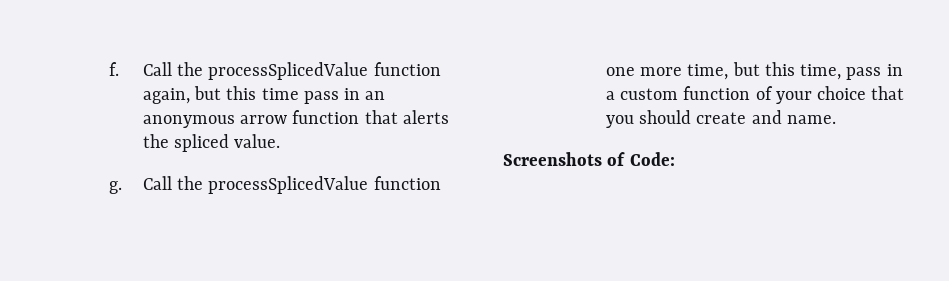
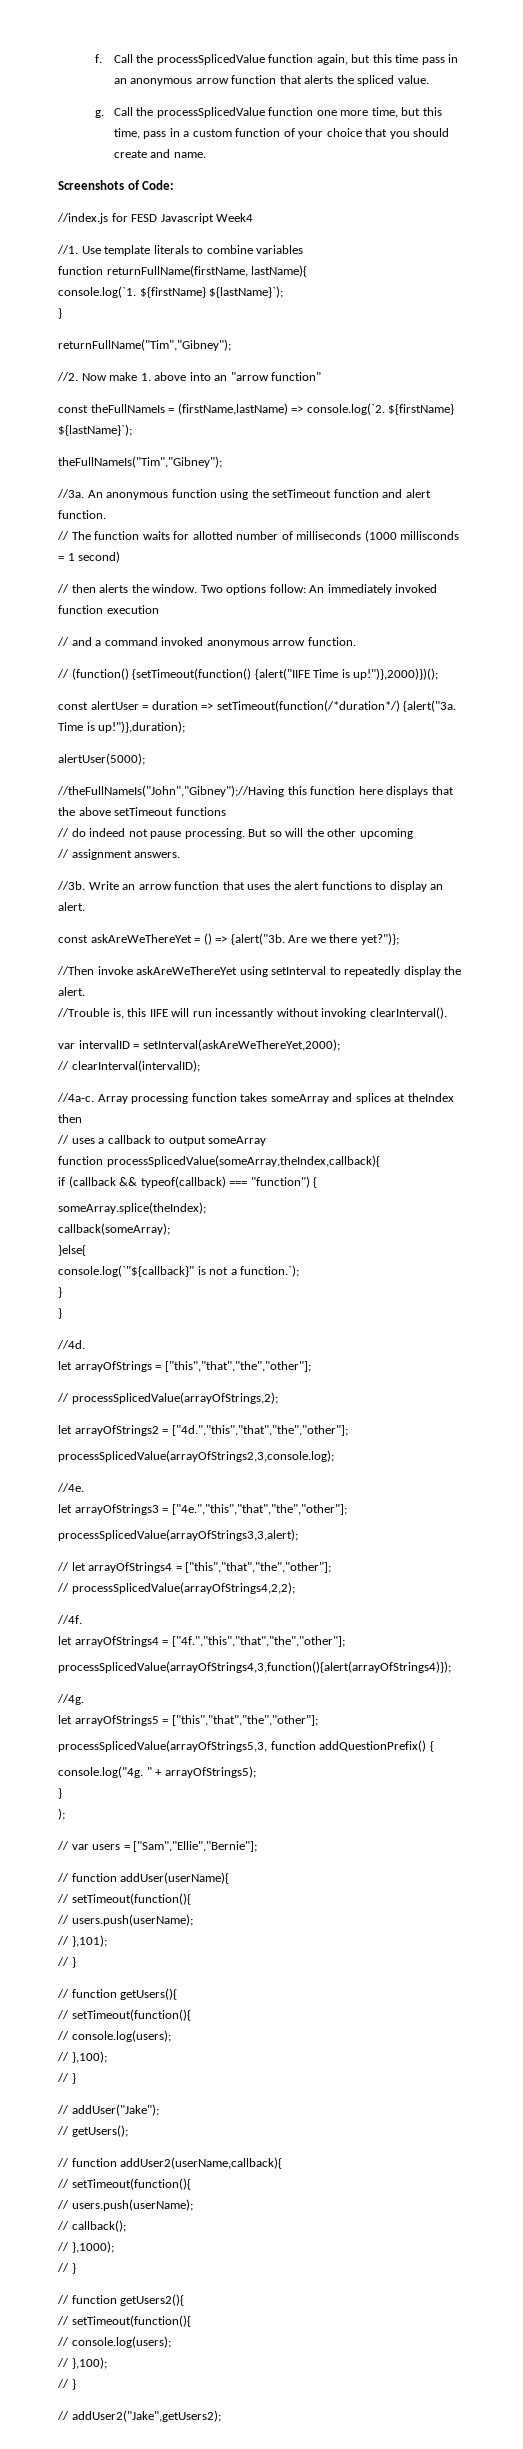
+ //index.js for FESD Javascript Week4
+ //1. Use template literals to combine variables
+ function returnFullName(firstName, lastName){
+ console.log(`1. ${firstName} ${lastName}`);
+ }
+ returnFullName("Tim","Gibney");
+ //2. Now make 1. above into an "arrow function"
+ const theFullNameIs = (firstName,lastName) => console.log(`2. ${firstName} ${lastName}`);
+ theFullNameIs("Tim","Gibney");
+ //3a. An anonymous function using the setTimeout function and alert function.
+ // The function waits for allotted number of milliseconds (1000 millisconds = 1 second)
+ // then alerts the window. Two options follow: An immediately invoked function execution
+ // and a command invoked anonymous arrow function.
+ // (function() {setTimeout(function() {alert("IIFE Time is up!")},2000)})();
+ const alertUser = duration => setTimeout(function(/*duration*/) {alert("3a. Time is up!")},duration);
+ alertUser(5000);
+ //theFullNameIs("John","Gibney");//Having this function here displays that the above setTimeout functions
+ // do indeed not pause processing. But so will the other upcoming
+ // assignment answers.
+ //3b. Write an arrow function that uses the alert functions to display an alert.
+ const askAreWeThereYet = () => {alert("3b. Are we there yet?")};
+ //Then invoke askAreWeThereYet using setInterval to repeatedly display the alert.
+ //Trouble is, this IIFE will run incessantly without invoking clearInterval().
+ var intervalID = setInterval(askAreWeThereYet,2000);
+ // clearInterval(intervalID);
+ //4a-c. Array processing function takes someArray and splices at theIndex then
+ // uses a callback to output someArray
+ function processSplicedValue(someArray,theIndex,callback){
+ if (callback && typeof(callback) === "function") {
+ someArray.splice(theIndex);
+ callback(someArray);
+ }else{
+ console.log(`"${callback}" is not a function.`);
+ }
+ }
+ //4d.
+ let arrayOfStrings = ["this","that","the","other"];
+ // processSplicedValue(arrayOfStrings,2);
+ let arrayOfStrings2 = ["4d.","this","that","the","other"];
+ processSplicedValue(arrayOfStrings2,3,console.log);
+ //4e.
+ let arrayOfStrings3 = ["4e.","this","that","the","other"];
+ processSplicedValue(arrayOfStrings3,3,alert);
+ // let arrayOfStrings4 = ["this","that","the","other"];
+ // processSplicedValue(arrayOfStrings4,2,2);
+ //4f.
+ let arrayOfStrings4 = ["4f.","this","that","the","other"];
+ processSplicedValue(arrayOfStrings4,3,function(){alert(arrayOfStrings4)});
+ //4g.
+ let arrayOfStrings5 = ["this","that","the","other"];
+ processSplicedValue(arrayOfStrings5,3, function addQuestionPrefix() {
+ console.log("4g. " + arrayOfStrings5);
+ }
+ );
+ // var users = ["Sam","Ellie","Bernie"];
+ // function addUser(userName){
+ // setTimeout(function(){
+ // users.push(userName);
+ // },101);
+ // }
+ // function getUsers(){
+ // setTimeout(function(){
+ // console.log(users);
+ // },100);
+ // }
+ // addUser("Jake");
+ // getUsers();
+ // function addUser2(userName,callback){
+ // setTimeout(function(){
+ // users.push(userName);
+ // callback();
+ // },1000);
+ // }
+ // function getUsers2(){
+ // setTimeout(function(){
+ // console.log(users);
+ // },100);
+ // }
+ // addUser2("Jake",getUsers2);

